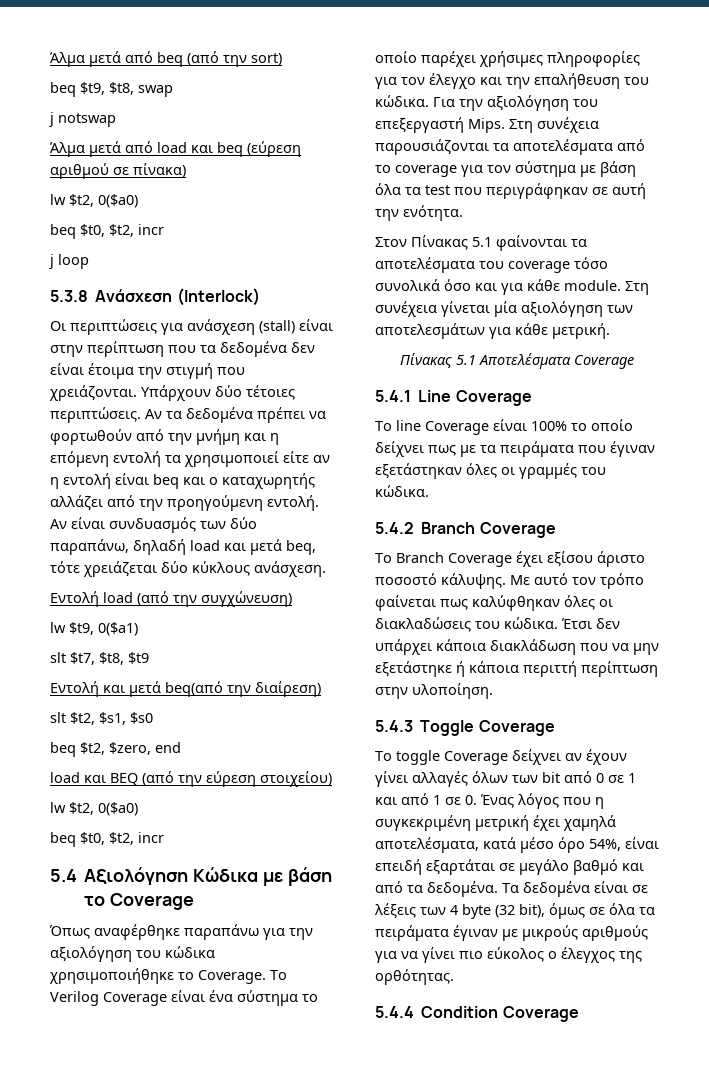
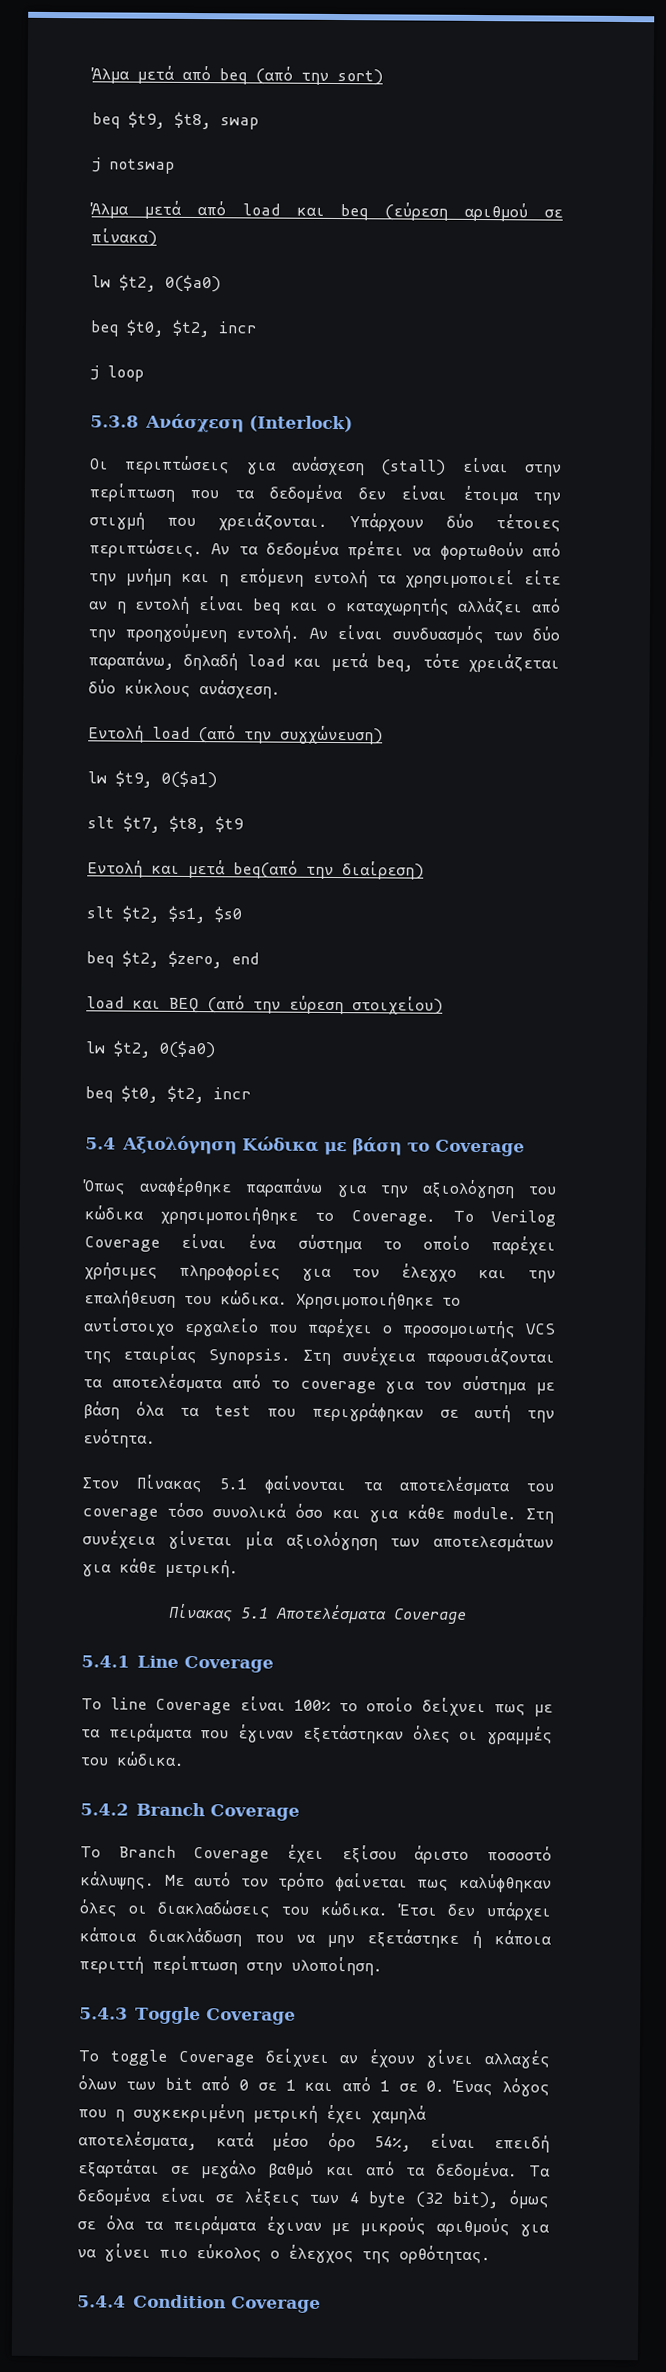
- Για την αξιολόγηση του επεξεργαστή Mips.
+ Χρησιμοποιήθηκε το αντίστοιχο εργαλείο που παρέχει ο προσομοιωτής VCS της εταιρίας Synopsis.

